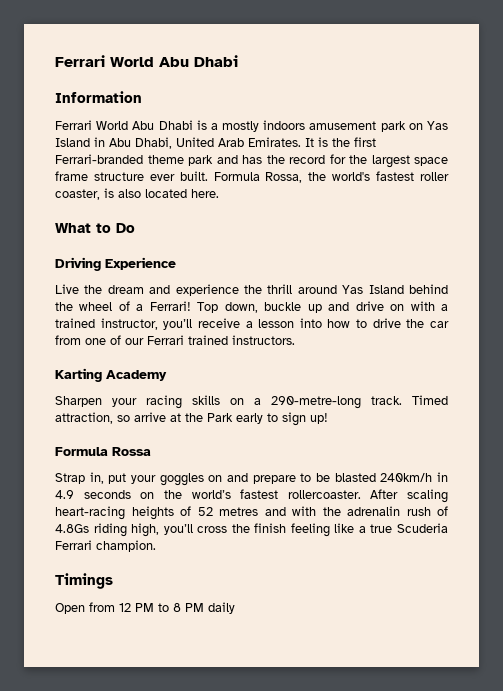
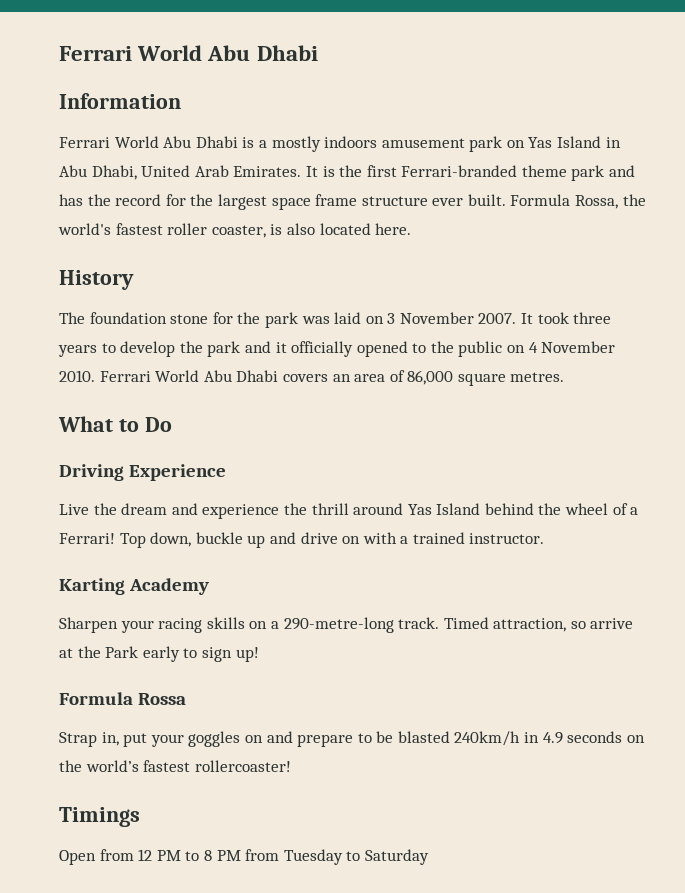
+ History
+ The foundation stone for the park was laid on 3 November 2007. It took three years to develop the park and it officially opened to the public on 4 November 2010. Ferrari World Abu Dhabi covers an area of 86,000 square metres.
- Top down, buckle up and drive on with a trained instructor, you’ll receive a lesson into how to drive the car from one of our Ferrari trained instructors.
+ Top down, buckle up and drive on with a trained instructor.
- Strap in, put your goggles on and prepare to be blasted 240km/h in 4.9 seconds on the world’s fastest rollercoaster. After scaling heart-racing heights of 52 metres and with the adrenalin rush of 4.8Gs riding high, you’ll cross the finish feeling like a true Scuderia Ferrari champion.
+ Strap in, put your goggles on and prepare to be blasted 240km/h in 4.9 seconds on the world’s fastest rollercoaster!
- Open from 12 PM to 8 PM daily
+ Open from 12 PM to 8 PM from Tuesday to Saturday

